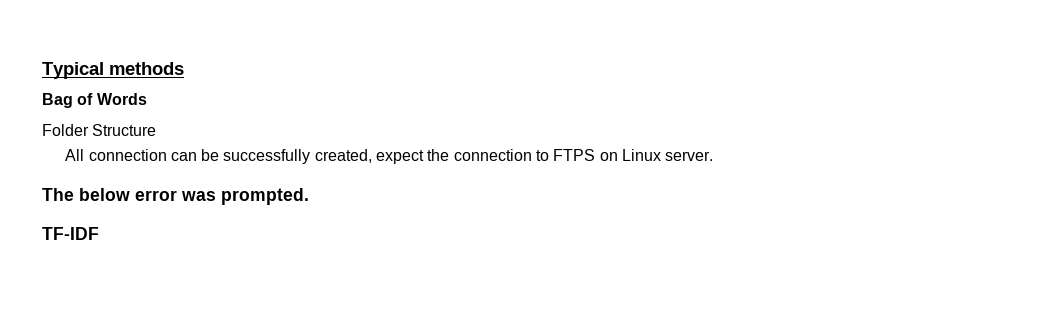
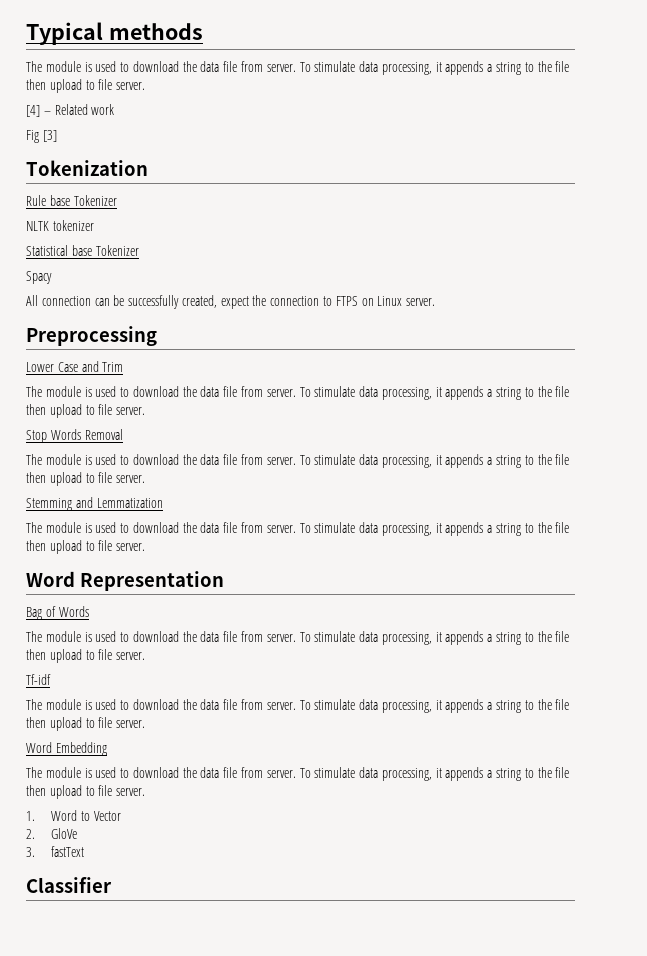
  Typical methods
- Bag of Words
- Folder Structure
+ The module is used to download the data file from server. To stimulate data processing, it appends a string to the file then upload to file server.
+ [4] – Related work
+ Fig [3]
+ Tokenization
+ Rule base Tokenizer
+ NLTK tokenizer
+ Statistical base Tokenizer
+ Spacy
- The below error was prompted.
- TF-IDF
+ Preprocessing
+ Lower Case and Trim
+ The module is used to download the data file from server. To stimulate data processing, it appends a string to the file then upload to file server.
+ Stop Words Removal
+ The module is used to download the data file from server. To stimulate data processing, it appends a string to the file then upload to file server.
+ Stemming and Lemmatization
+ The module is used to download the data file from server. To stimulate data processing, it appends a string to the file then upload to file server.
+ Word Representation
+ Bag of Words
+ The module is used to download the data file from server. To stimulate data processing, it appends a string to the file then upload to file server.
+ Tf-idf
+ The module is used to download the data file from server. To stimulate data processing, it appends a string to the file then upload to file server.
+ Word Embedding
+ The module is used to download the data file from server. To stimulate data processing, it appends a string to the file then upload to file server.
+ 1. Word to Vector
+ 2. GloVe
+ 3. fastText
+ Classifier

